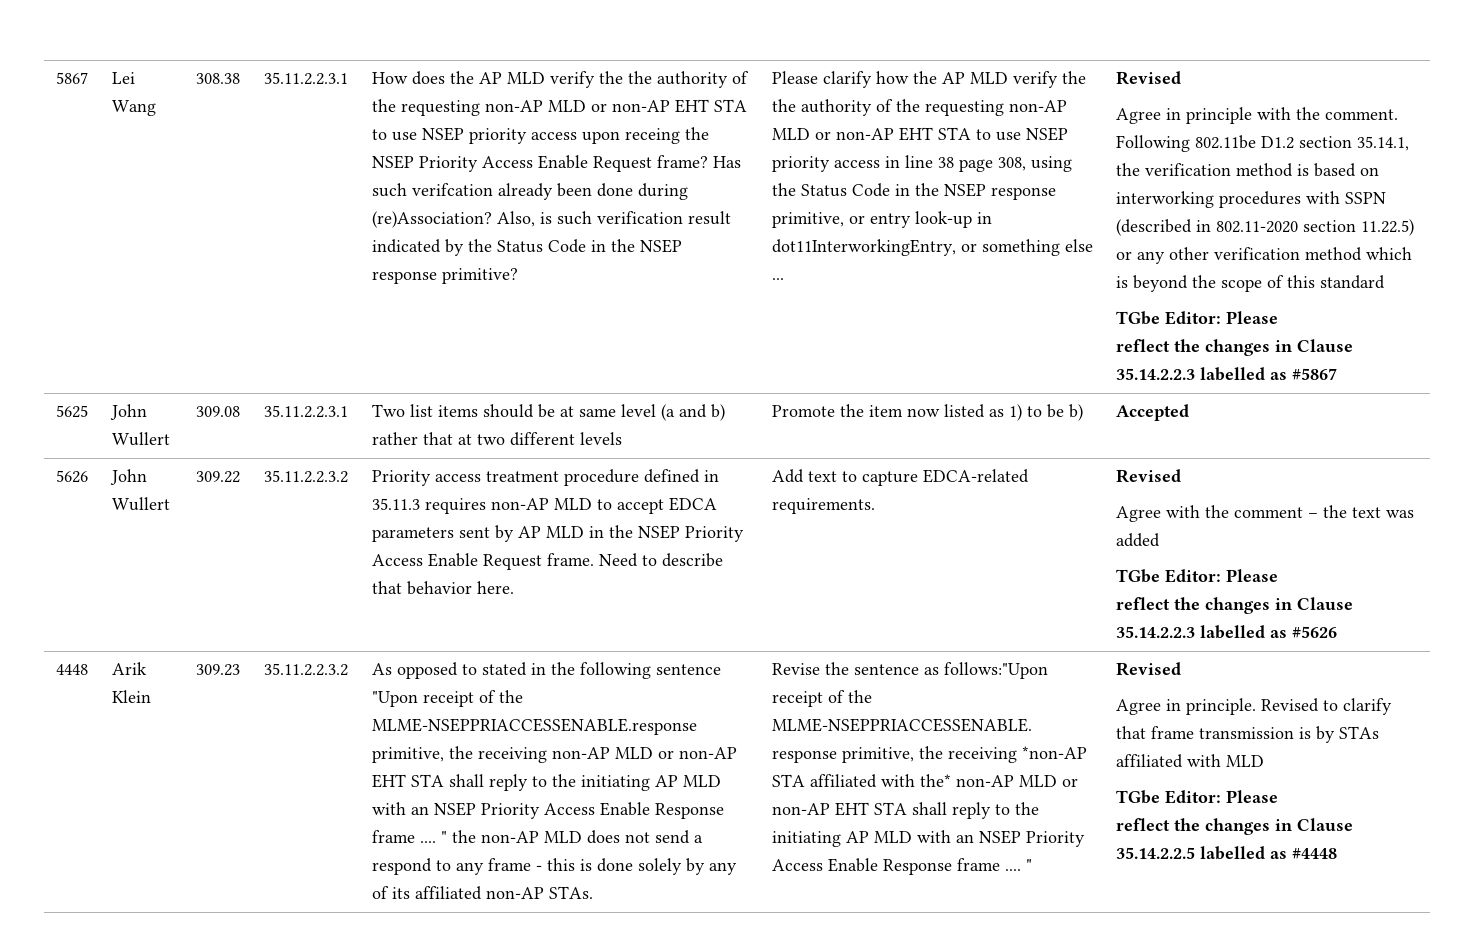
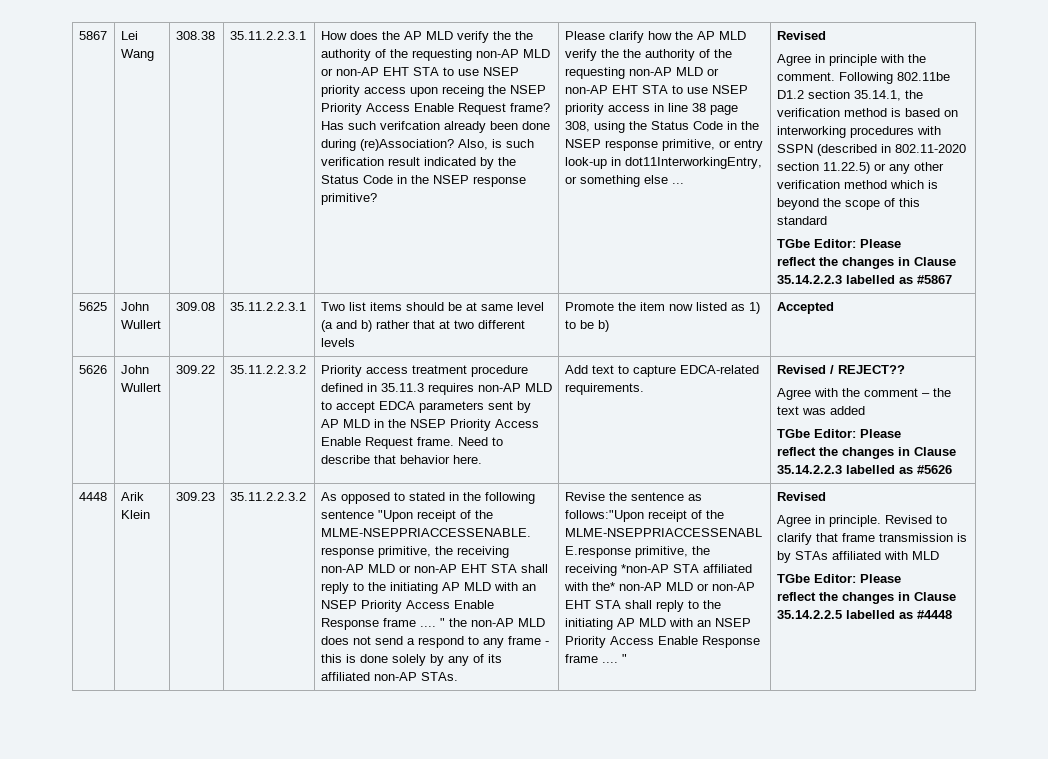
- Add text to capture EDCA-related requirements. | Revised
+ Add text to capture EDCA-related requirements. | Revised / REJECT??

